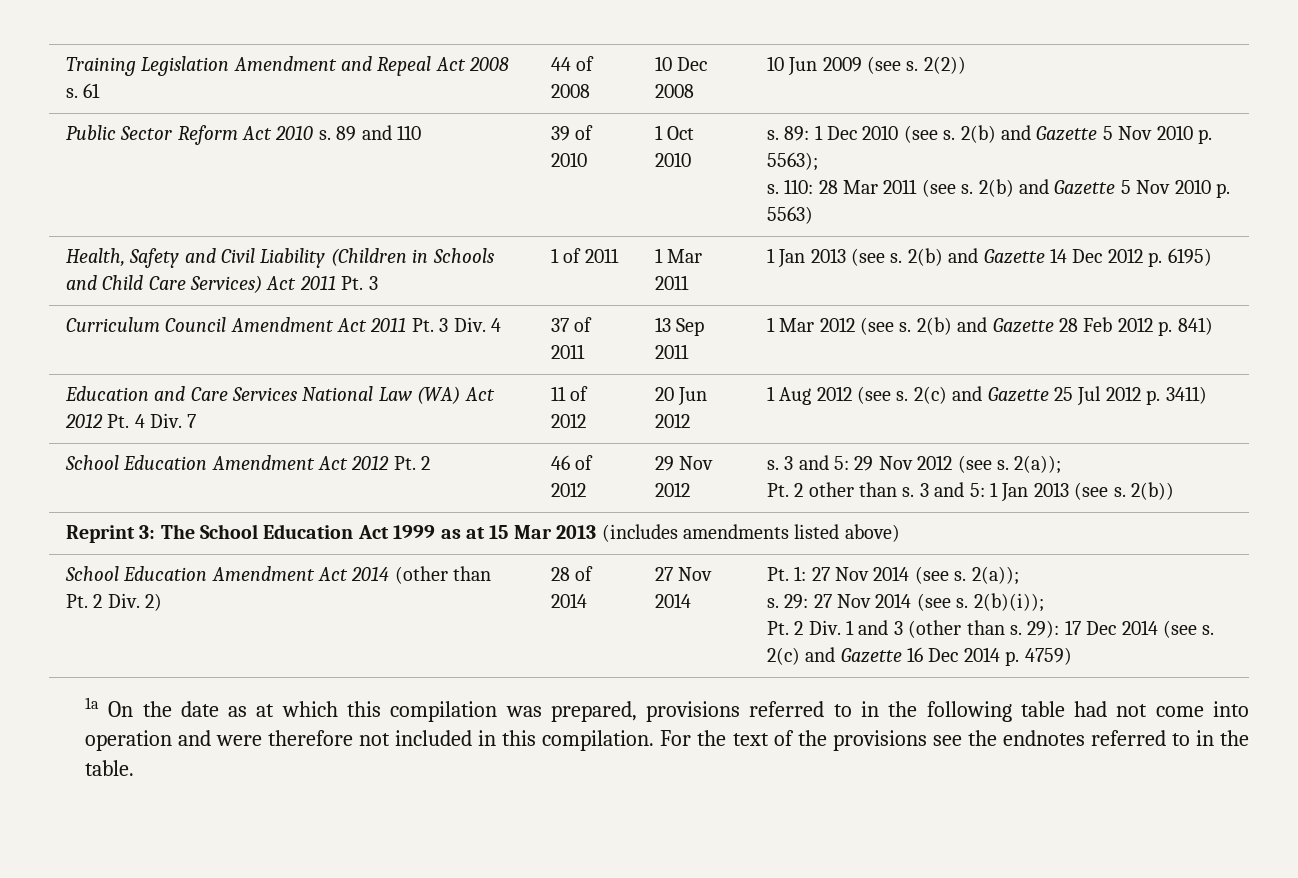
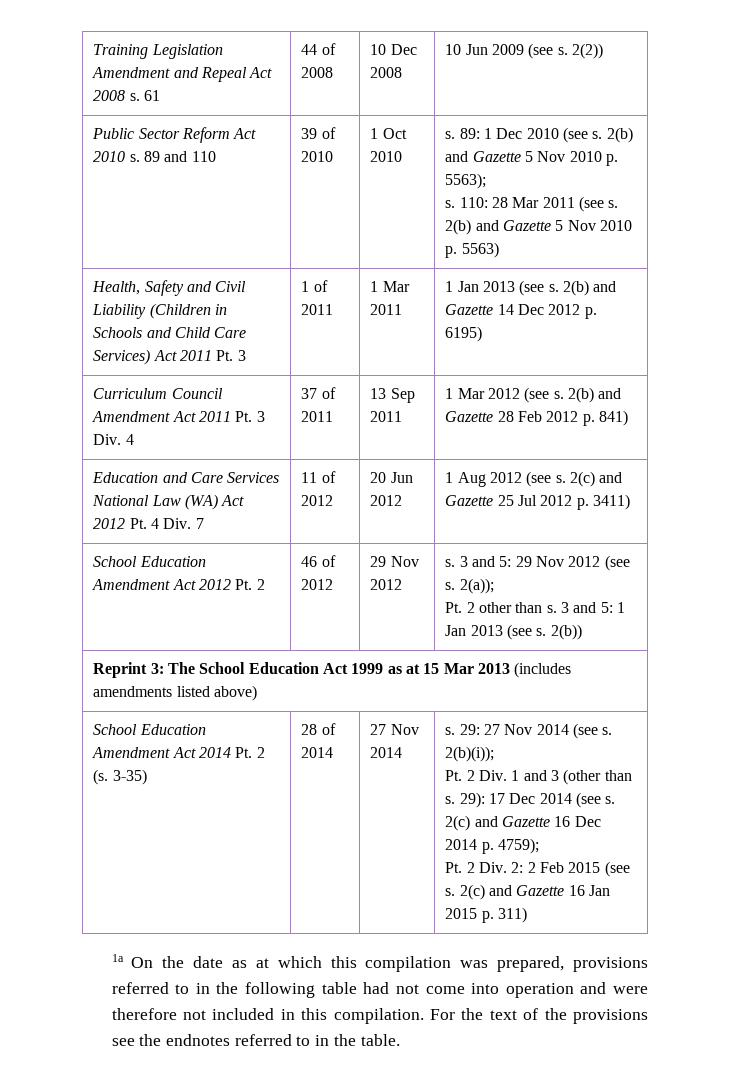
- School Education Amendment Act 2014 (other than Pt. 2 Div. 2)
+ School Education Amendment Act 2014 Pt. 2 (s. 3-35)
- Pt. 1: 27 Nov 2014 (see s. 2(a));
- 2(c) and Gazette 16 Dec 2014 p. 4759)
+ 2(c) and Gazette 16 Dec 2014 p. 4759);
+ Pt. 2 Div. 2: 2 Feb 2015 (see s. 2(c) and Gazette 16 Jan 2015 p. 311)

